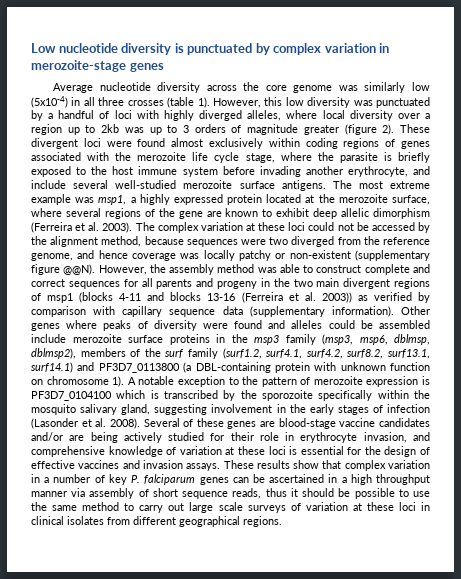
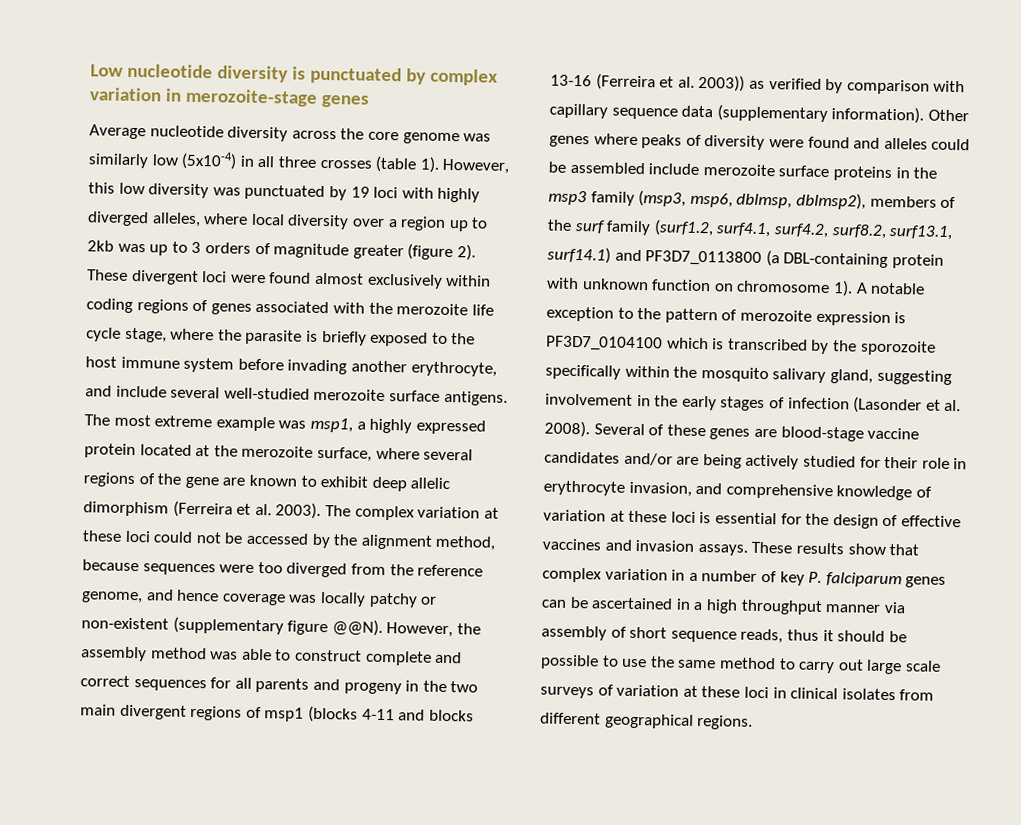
- However, this low diversity was punctuated by a handful of loci with highly diverged alleles, where local diversity over a region up to 2kb was up to 3 orders of magnitude greater (figure 2).
+ However, this low diversity was punctuated by 19 loci with highly diverged alleles, where local diversity over a region up to 2kb was up to 3 orders of magnitude greater (figure 2).
- The complex variation at these loci could not be accessed by the alignment method, because sequences were two diverged from the reference genome, and hence coverage was locally patchy or non-existent (supplementary figure @@N).
+ The complex variation at these loci could not be accessed by the alignment method, because sequences were too diverged from the reference genome, and hence coverage was locally patchy or non-existent (supplementary figure @@N).

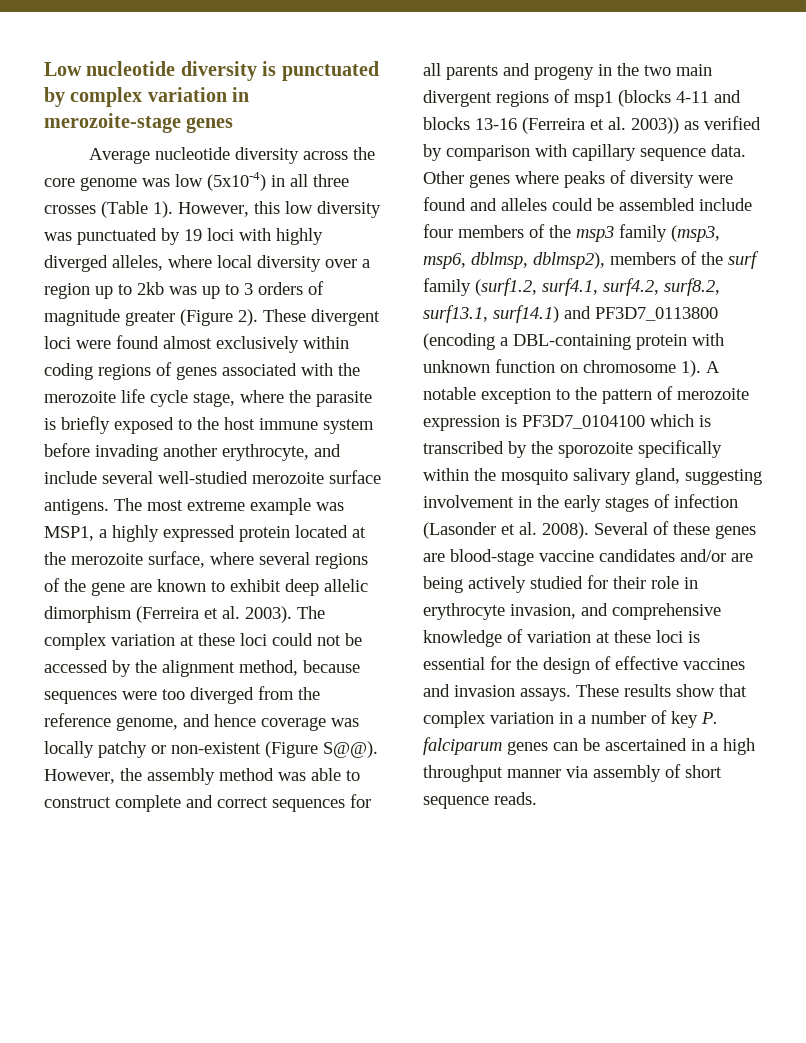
- Average nucleotide diversity across the core genome was similarly low (5x10-4) in all three crosses (table 1).
+ Average nucleotide diversity across the core genome was low (5x10-4) in all three crosses (Table 1).
- However, this low diversity was punctuated by 19 loci with highly diverged alleles, where local diversity over a region up to 2kb was up to 3 orders of magnitude greater (figure 2).
+ However, this low diversity was punctuated by 19 loci with highly diverged alleles, where local diversity over a region up to 2kb was up to 3 orders of magnitude greater (Figure 2).
- The most extreme example was msp1, a highly expressed protein located at the merozoite surface, where several regions of the gene are known to exhibit deep allelic dimorphism (Ferreira et al. 2003).
+ The most extreme example was MSP1, a highly expressed protein located at the merozoite surface, where several regions of the gene are known to exhibit deep allelic dimorphism (Ferreira et al. 2003).
- The complex variation at these loci could not be accessed by the alignment method, because sequences were too diverged from the reference genome, and hence coverage was locally patchy or non-existent (supplementary figure @@N).
+ The complex variation at these loci could not be accessed by the alignment method, because sequences were too diverged from the reference genome, and hence coverage was locally patchy or non-existent (Figure S@@).
- However, the assembly method was able to construct complete and correct sequences for all parents and progeny in the two main divergent regions of msp1 (blocks 4-11 and blocks 13-16 (Ferreira et al. 2003)) as verified by comparison with capillary sequence data (supplementary information).
+ However, the assembly method was able to construct complete and correct sequences for all parents and progeny in the two main divergent regions of msp1 (blocks 4-11 and blocks 13-16 (Ferreira et al. 2003)) as verified by comparison with capillary sequence data.
- Other genes where peaks of diversity were found and alleles could be assembled include merozoite surface proteins in the msp3 family (msp3, msp6, dblmsp, dblmsp2), members of the surf family (surf1.2, surf4.1, surf4.2, surf8.2, surf13.1, surf14.1) and PF3D7_0113800 (a DBL-containing protein with unknown function on chromosome 1).
+ Other genes where peaks of diversity were found and alleles could be assembled include four members of the msp3 family (msp3, msp6, dblmsp, dblmsp2), members of the surf family (surf1.2, surf4.1, surf4.2, surf8.2, surf13.1, surf14.1) and PF3D7_0113800 (encoding a DBL-containing protein with unknown function on chromosome 1).
- These results show that complex variation in a number of key P. falciparum genes can be ascertained in a high throughput manner via assembly of short sequence reads, thus it should be possible to use the same method to carry out large scale surveys of variation at these loci in clinical isolates from different geographical regions.
+ These results show that complex variation in a number of key P. falciparum genes can be ascertained in a high throughput manner via assembly of short sequence reads.

